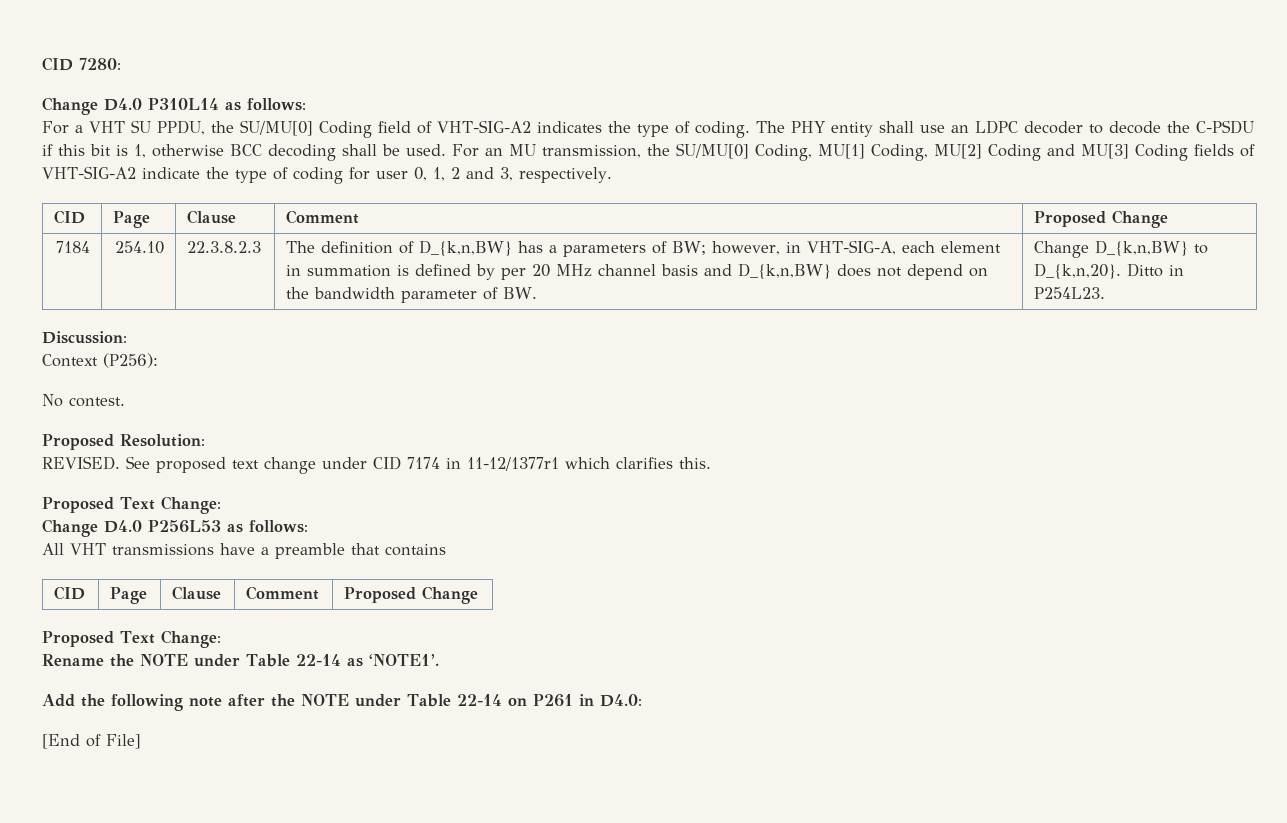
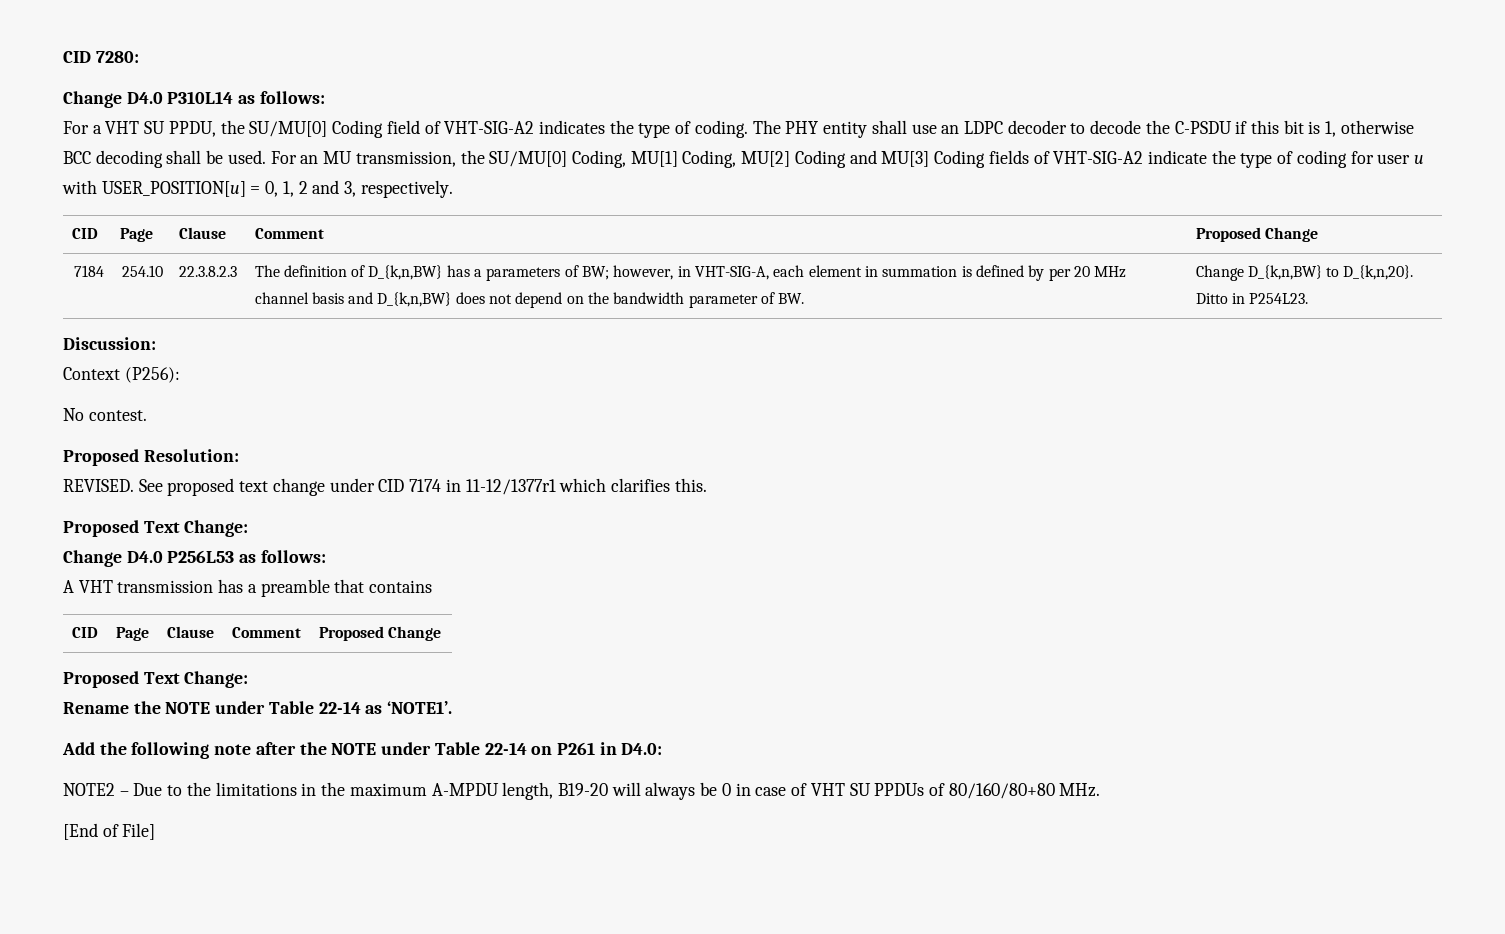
- For an MU transmission, the SU/MU[0] Coding, MU[1] Coding, MU[2] Coding and MU[3] Coding fields of VHT-SIG-A2 indicate the type of coding for user 0, 1, 2 and 3, respectively.
+ For an MU transmission, the SU/MU[0] Coding, MU[1] Coding, MU[2] Coding and MU[3] Coding fields of VHT-SIG-A2 indicate the type of coding for user u with USER_POSITION[u] = 0, 1, 2 and 3, respectively.
- All VHT transmissions have a preamble that contains
+ A VHT transmission has a preamble that contains
+ NOTE2 – Due to the limitations in the maximum A-MPDU length, B19-20 will always be 0 in case of VHT SU PPDUs of 80/160/80+80 MHz.

